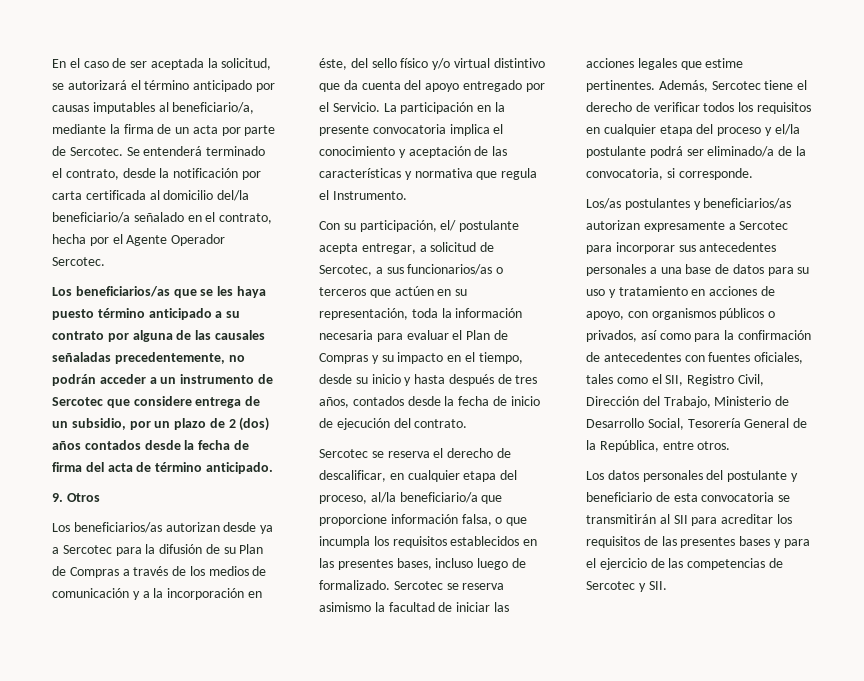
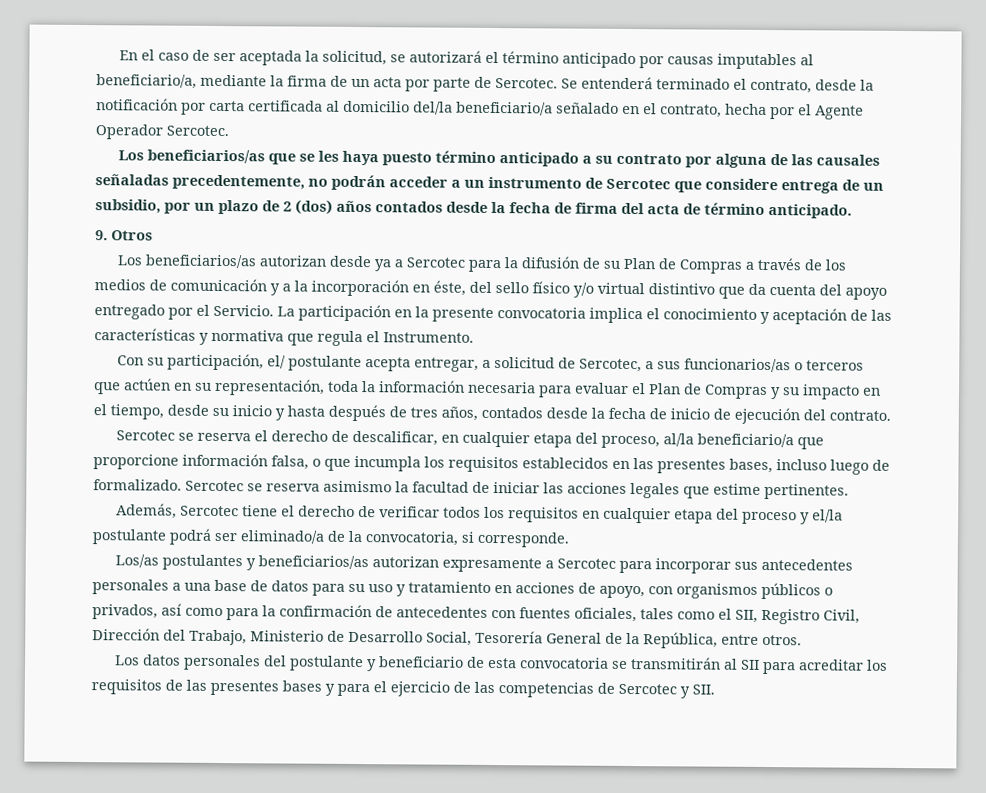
- Sercotec se reserva asimismo la facultad de iniciar las acciones legales que estime pertinentes. Además, Sercotec tiene el derecho de verificar todos los requisitos en cualquier etapa del proceso y el/la postulante podrá ser eliminado/a de la convocatoria, si corresponde.
+ Sercotec se reserva asimismo la facultad de iniciar las acciones legales que estime pertinentes.
+ Además, Sercotec tiene el derecho de verificar todos los requisitos en cualquier etapa del proceso y el/la postulante podrá ser eliminado/a de la convocatoria, si corresponde.

